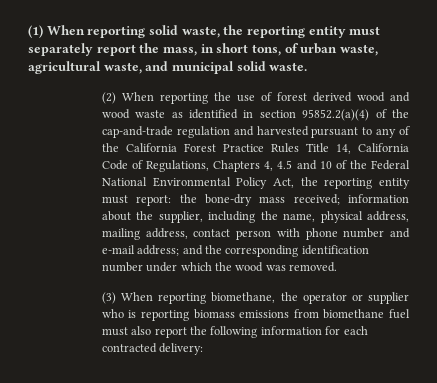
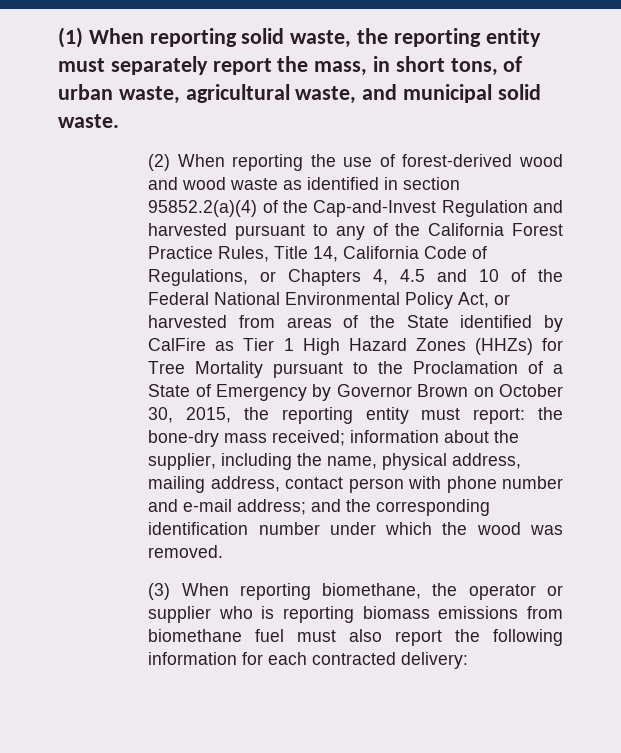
- (2) When reporting the use of forest derived wood and wood waste as identified in section 95852.2(a)(4) of the cap-and-trade regulation and harvested pursuant to any of the California Forest Practice Rules Title 14, California Code of Regulations, Chapters 4, 4.5 and 10 of the Federal National Environmental Policy Act, the reporting entity must report:
+ (2) When reporting the use of forest-derived wood and wood waste as identified in section 95852.2(a)(4) of the Cap-and-Invest Regulation and harvested pursuant to any of the California Forest Practice Rules, Title 14, California Code of Regulations, or Chapters 4, 4.5 and 10 of the Federal National Environmental Policy Act, or harvested from areas of the State identified by CalFire as Tier 1 High Hazard Zones (HHZs) for Tree Mortality pursuant to the Proclamation of a State of Emergency by Governor Brown on October 30, 2015, the reporting entity must report:

